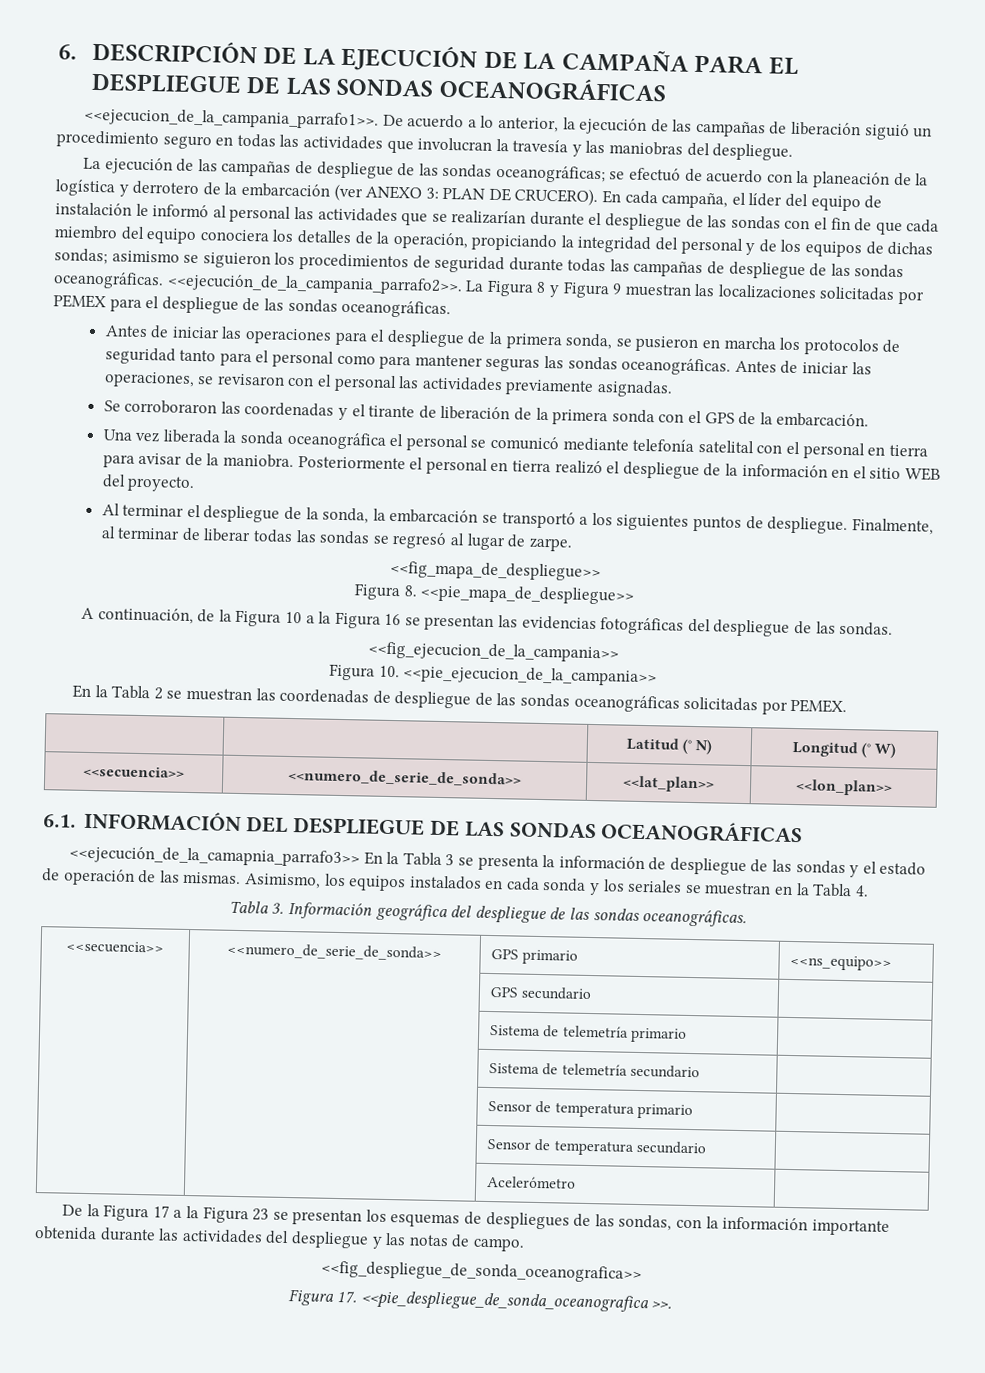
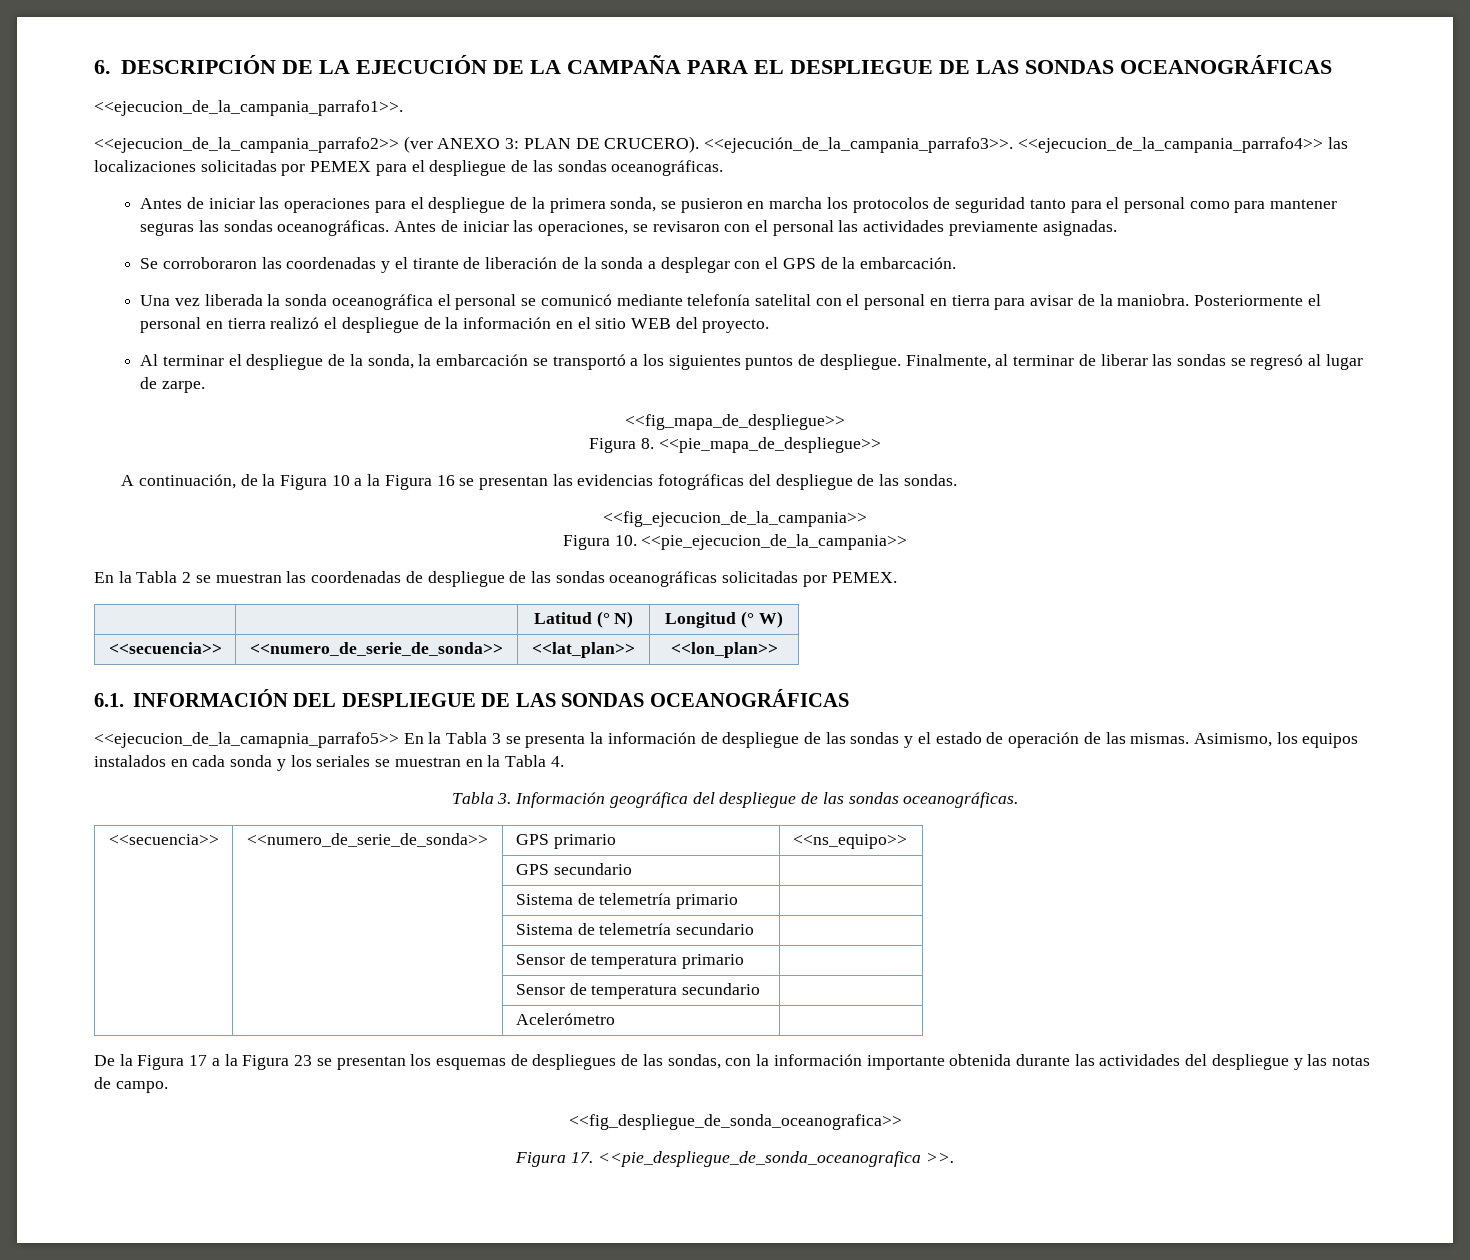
- <<ejecucion_de_la_campania_parrafo1>>. De acuerdo a lo anterior, la ejecución de las campañas de liberación siguió un procedimiento seguro en todas las actividades que involucran la travesía y las maniobras del despliegue.
- La ejecución de las campañas de despliegue de las sondas oceanográficas; se efectuó de acuerdo con la planeación de la logística y derrotero de la embarcación (ver ANEXO 3: PLAN DE CRUCERO).
+ <<ejecucion_de_la_campania_parrafo1>>.
+ <<ejecucion_de_la_campania_parrafo2>> (ver ANEXO 3: PLAN DE CRUCERO).
- En cada campaña, el líder del equipo de instalación le informó al personal las actividades que se realizarían durante el despliegue de las sondas con el fin de que cada miembro del equipo conociera los detalles de la operación, propiciando la integridad del personal y de los equipos de dichas sondas; asimismo se siguieron los procedimientos de seguridad durante todas las campañas de despliegue de las sondas oceanográficas. <<ejecución_de_la_campania_parrafo2>>. La Figura 8 y Figura 9 muestran las localizaciones solicitadas por PEMEX para el despliegue de las sondas oceanográficas.
+ <<ejecución_de_la_campania_parrafo3>>. <<ejecucion_de_la_campania_parrafo4>> las localizaciones solicitadas por PEMEX para el despliegue de las sondas oceanográficas.
- Se corroboraron las coordenadas y el tirante de liberación de la primera sonda con el GPS de la embarcación.
+ Se corroboraron las coordenadas y el tirante de liberación de la sonda a desplegar con el GPS de la embarcación.
- Finalmente, al terminar de liberar todas las sondas se regresó al lugar de zarpe.
+ Finalmente, al terminar de liberar las sondas se regresó al lugar de zarpe.
- <<ejecución_de_la_camapnia_parrafo3>> En la Tabla 3 se presenta la información de despliegue de las sondas y el estado de operación de las mismas.
+ <<ejecucion_de_la_camapnia_parrafo5>> En la Tabla 3 se presenta la información de despliegue de las sondas y el estado de operación de las mismas.

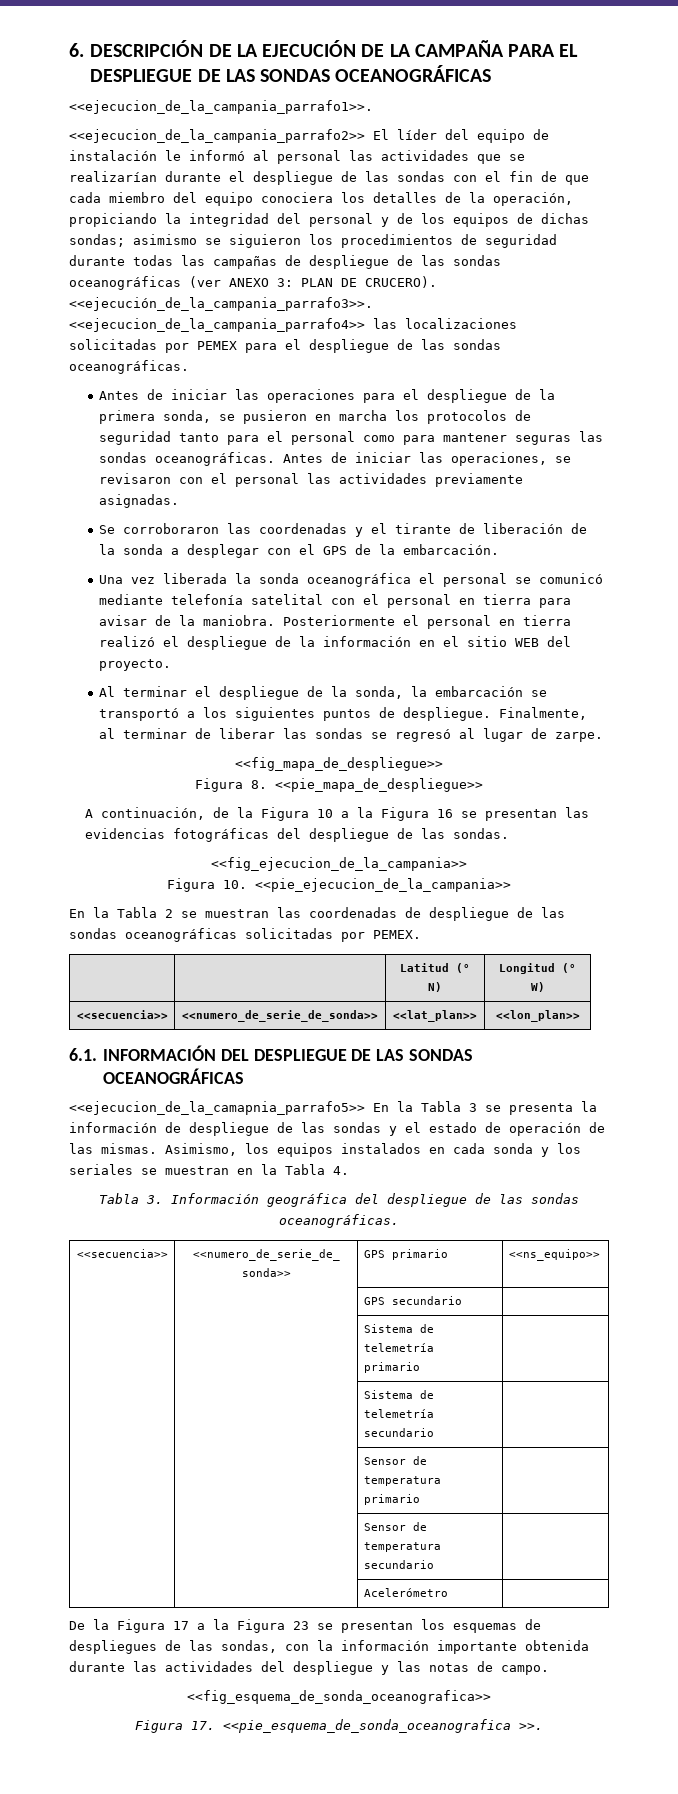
- <<ejecucion_de_la_campania_parrafo2>> (ver ANEXO 3: PLAN DE CRUCERO).
+ <<ejecucion_de_la_campania_parrafo2>> El líder del equipo de instalación le informó al personal las actividades que se realizarían durante el despliegue de las sondas con el fin de que cada miembro del equipo conociera los detalles de la operación, propiciando la integridad del personal y de los equipos de dichas sondas; asimismo se siguieron los procedimientos de seguridad durante todas las campañas de despliegue de las sondas oceanográficas (ver ANEXO 3: PLAN DE CRUCERO).
- <<fig_despliegue_de_sonda_oceanografica>>
+ <<fig_esquema_de_sonda_oceanografica>>
- Figura 17. <<pie_despliegue_de_sonda_oceanografica >>.
+ Figura 17. <<pie_esquema_de_sonda_oceanografica >>.

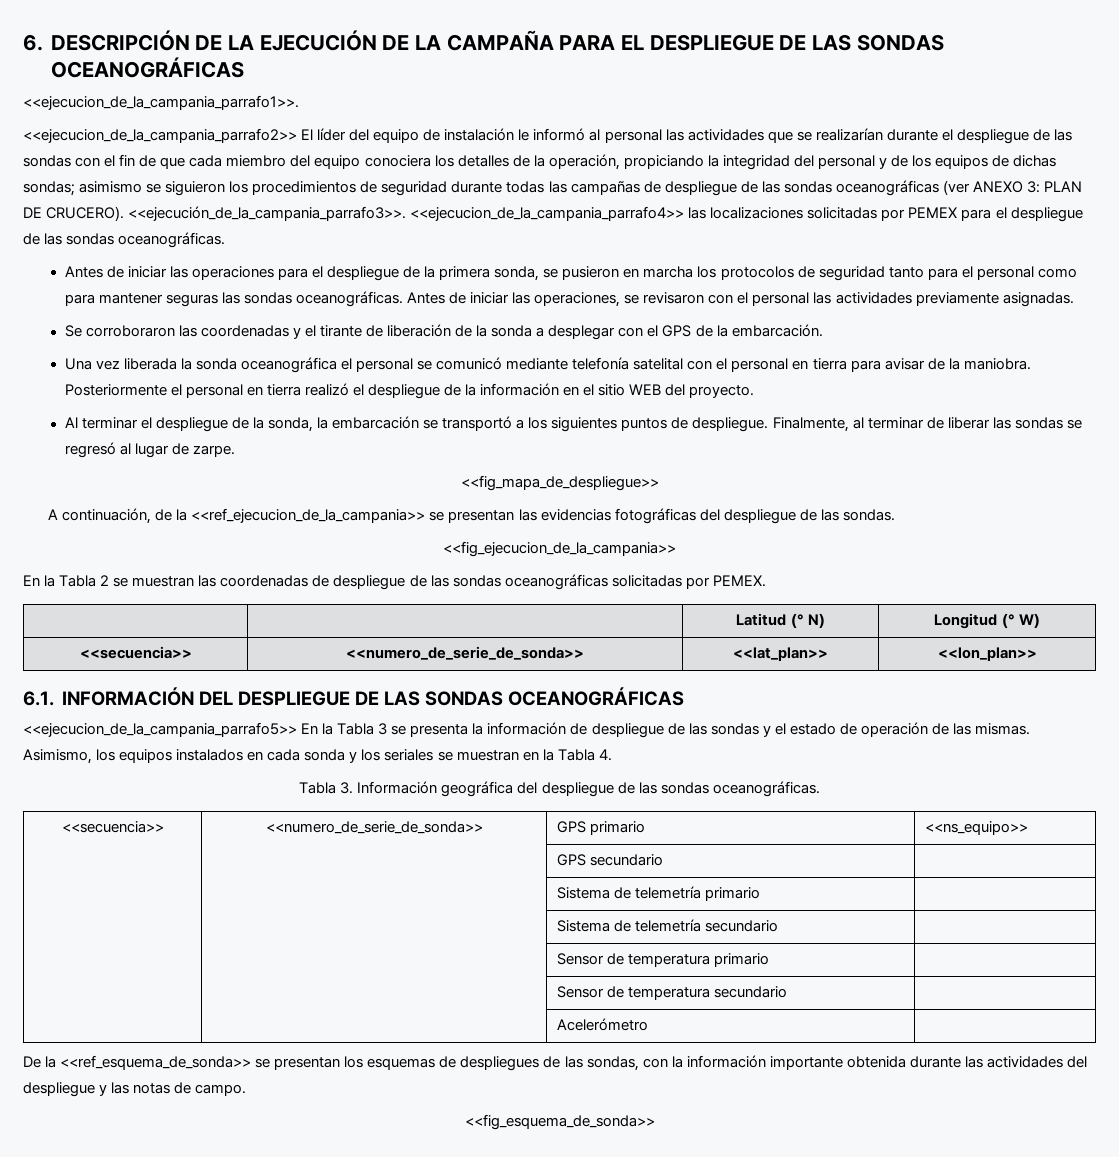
- Figura 8. <<pie_mapa_de_despliegue>>
- A continuación, de la Figura 10 a la Figura 16 se presentan las evidencias fotográficas del despliegue de las sondas.
+ A continuación, de la <<ref_ejecucion_de_la_campania>> se presentan las evidencias fotográficas del despliegue de las sondas.
- Figura 10. <<pie_ejecucion_de_la_campania>>
- <<ejecucion_de_la_camapnia_parrafo5>> En la Tabla 3 se presenta la información de despliegue de las sondas y el estado de operación de las mismas.
+ <<ejecucion_de_la_campania_parrafo5>> En la Tabla 3 se presenta la información de despliegue de las sondas y el estado de operación de las mismas.
- De la Figura 17 a la Figura 23 se presentan los esquemas de despliegues de las sondas, con la información importante obtenida durante las actividades del despliegue y las notas de campo.
+ De la <<ref_esquema_de_sonda>> se presentan los esquemas de despliegues de las sondas, con la información importante obtenida durante las actividades del despliegue y las notas de campo.
- <<fig_esquema_de_sonda_oceanografica>>
- Figura 17. <<pie_esquema_de_sonda_oceanografica >>.
+ <<fig_esquema_de_sonda>>

